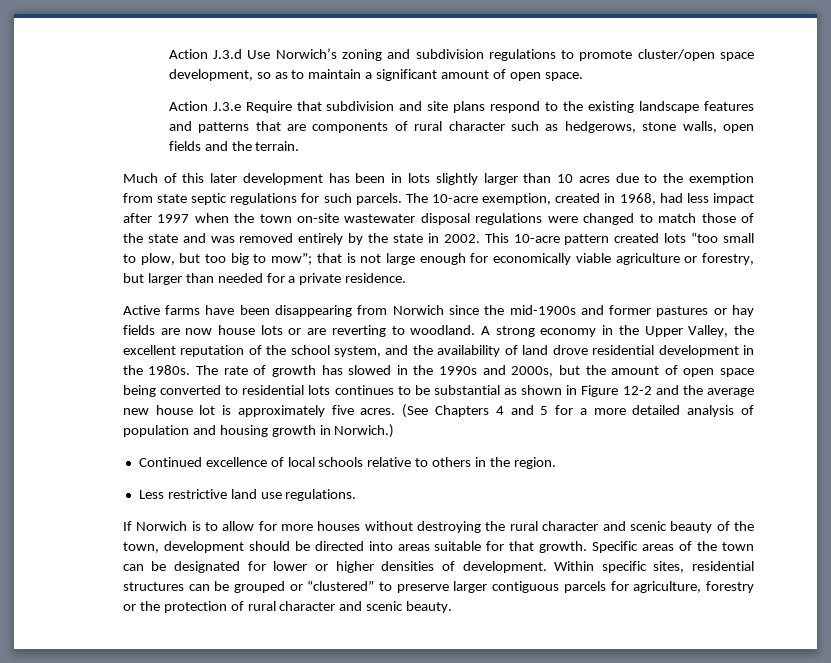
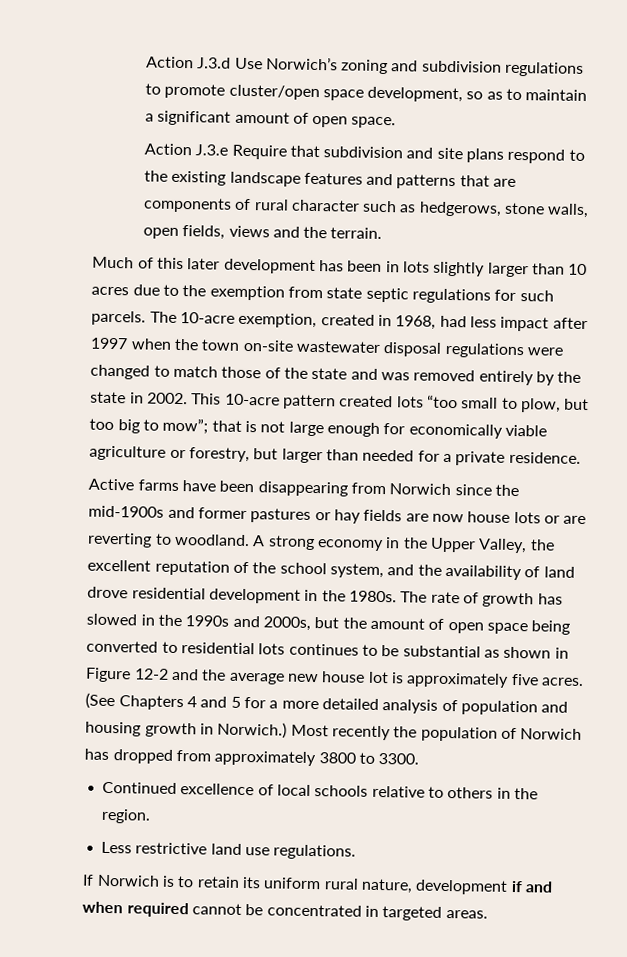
- Action J.3.e Require that subdivision and site plans respond to the existing landscape features and patterns that are components of rural character such as hedgerows, stone walls, open fields and the terrain.
+ Action J.3.e Require that subdivision and site plans respond to the existing landscape features and patterns that are components of rural character such as hedgerows, stone walls, open fields, views and the terrain.
+ Most recently the population of Norwich has dropped from approximately 3800 to 3300.
- If Norwich is to allow for more houses without destroying the rural character and scenic beauty of the town, development should be directed into areas suitable for that growth. Specific areas of the town can be designated for lower or higher densities of development. Within specific sites, residential structures can be grouped or “clustered” to preserve larger contiguous parcels for agriculture, forestry or the protection of rural character and scenic beauty.
+ If Norwich is to retain its uniform rural nature, development if and when required cannot be concentrated in targeted areas.

